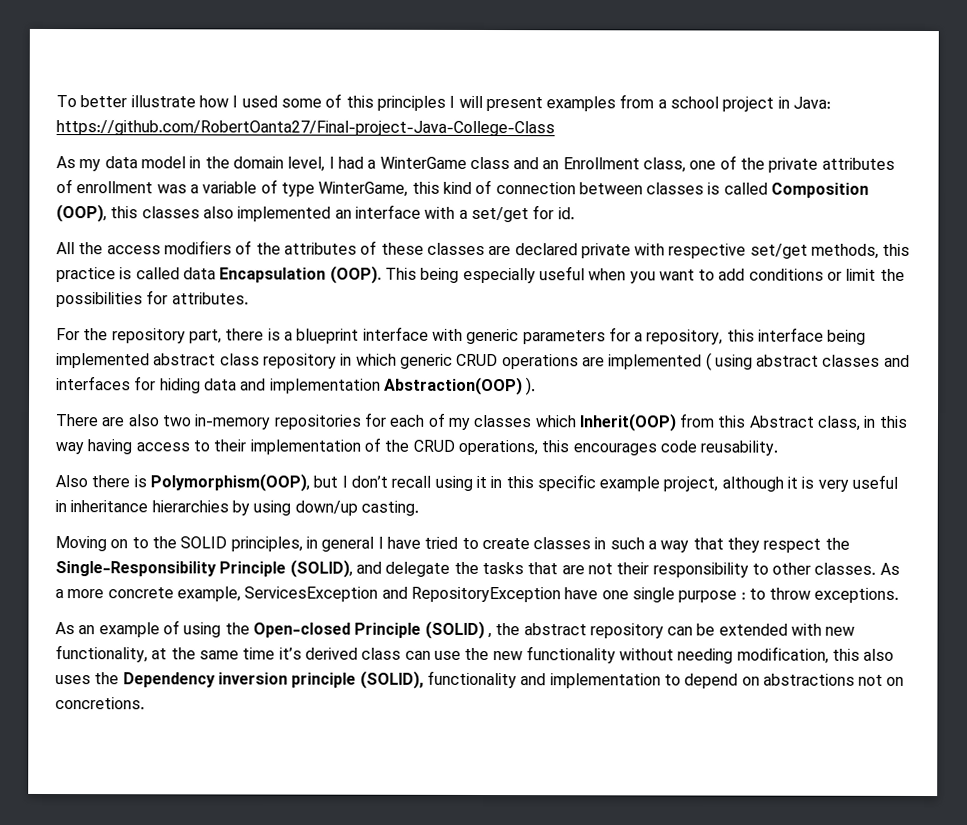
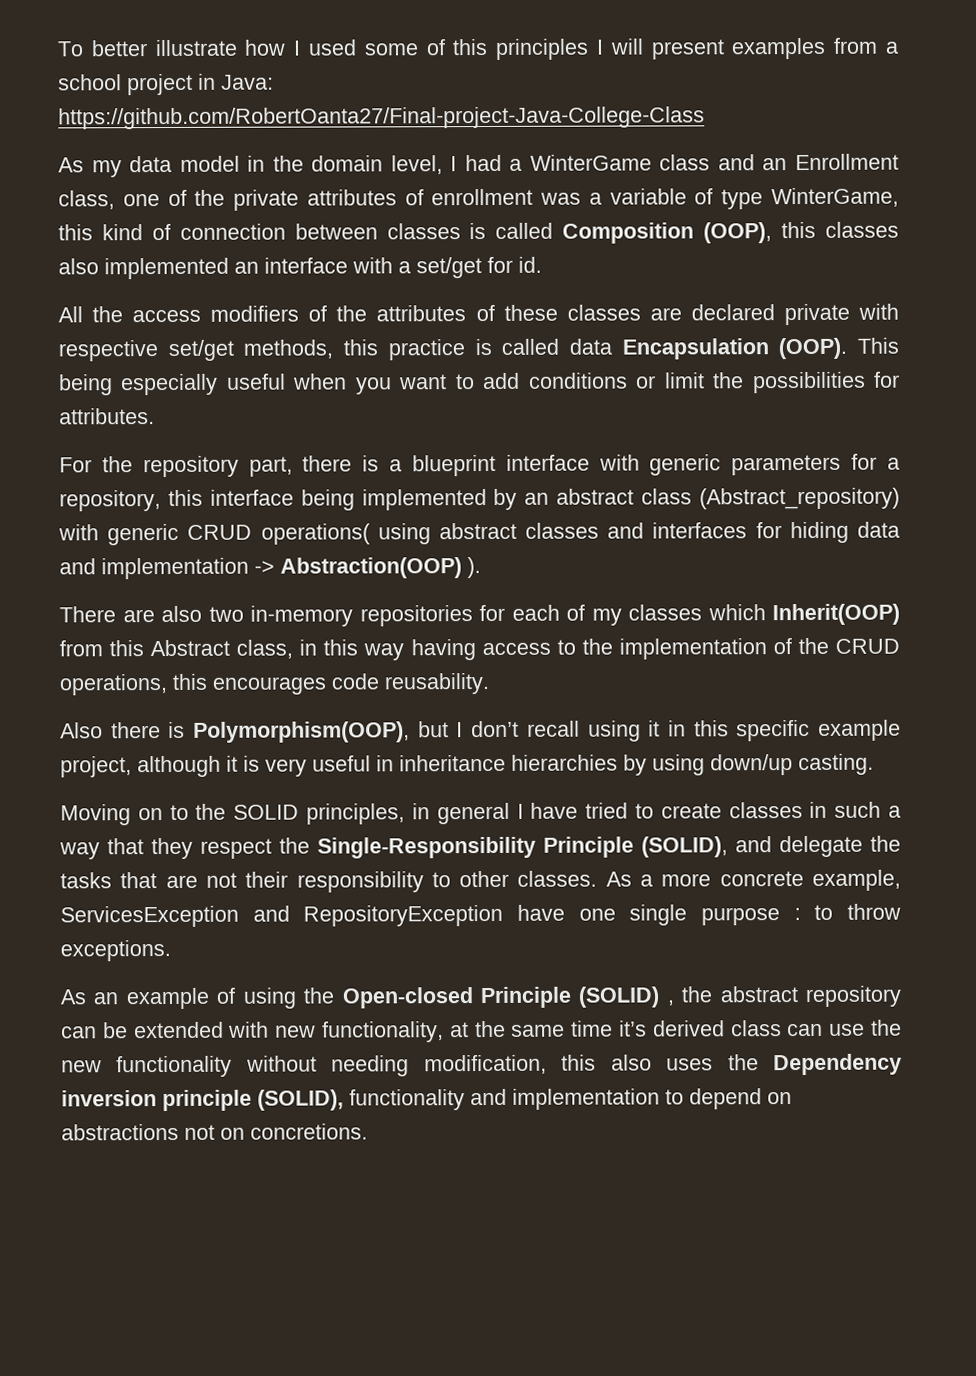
- For the repository part, there is a blueprint interface with generic parameters for a repository, this interface being implemented abstract class repository in which generic CRUD operations are implemented ( using abstract classes and interfaces for hiding data and implementation Abstraction(OOP) ).
+ For the repository part, there is a blueprint interface with generic parameters for a repository, this interface being implemented by an abstract class (Abstract_repository) with generic CRUD operations( using abstract classes and interfaces for hiding data and implementation -> Abstraction(OOP) ).
- There are also two in-memory repositories for each of my classes which Inherit(OOP) from this Abstract class, in this way having access to their implementation of the CRUD operations, this encourages code reusability.
+ There are also two in-memory repositories for each of my classes which Inherit(OOP) from this Abstract class, in this way having access to the implementation of the CRUD operations, this encourages code reusability.

